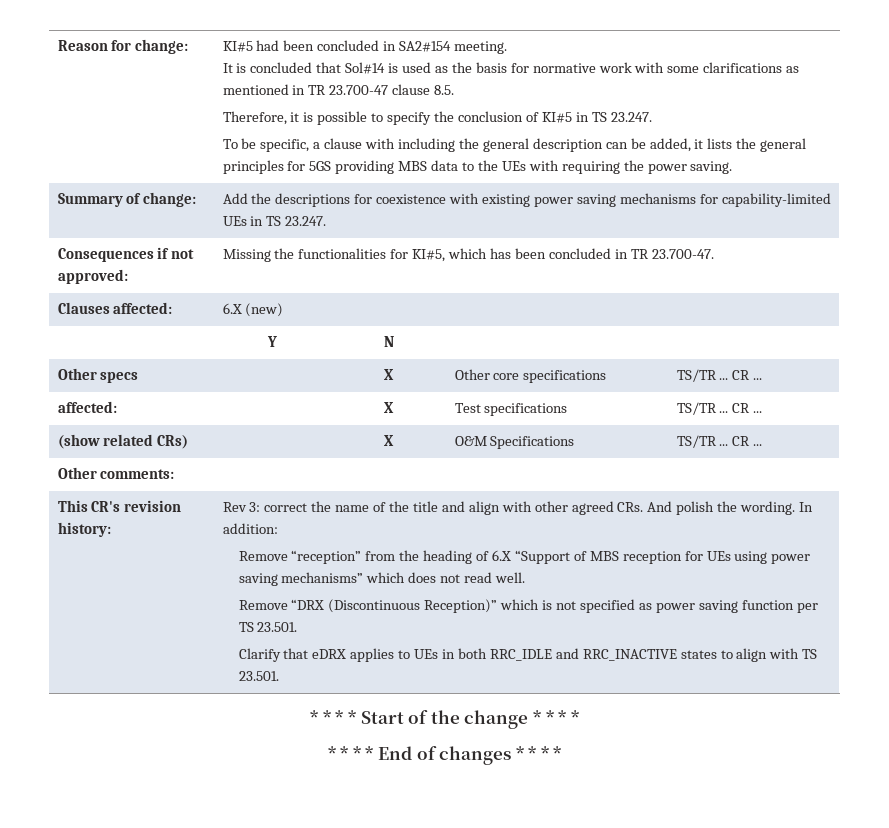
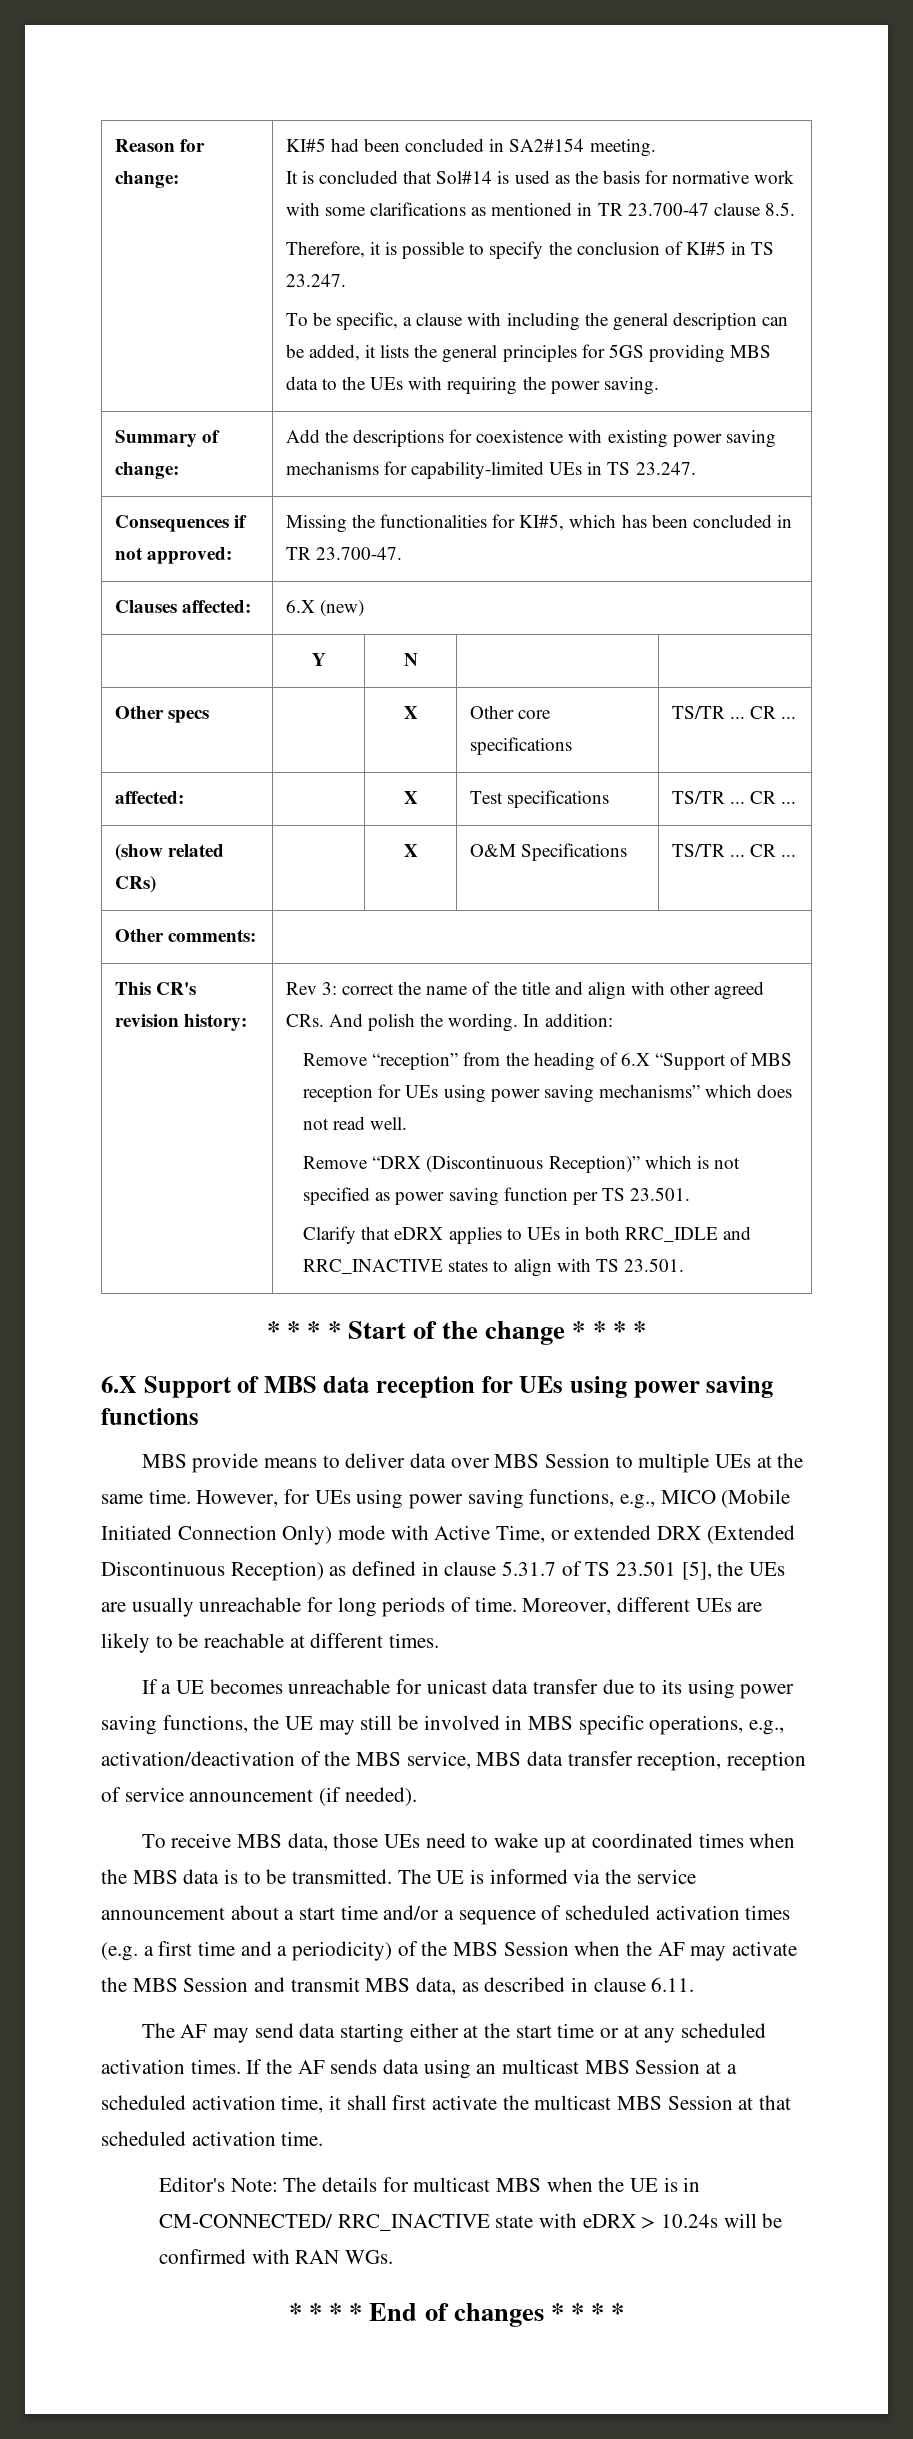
+ 6.X Support of MBS data reception for UEs using power saving functions
+ MBS provide means to deliver data over MBS Session to multiple UEs at the same time. However, for UEs using power saving functions, e.g., MICO (Mobile Initiated Connection Only) mode with Active Time, or extended DRX (Extended Discontinuous Reception) as defined in clause 5.31.7 of TS 23.501 [5], the UEs are usually unreachable for long periods of time. Moreover, different UEs are likely to be reachable at different times.
+ If a UE becomes unreachable for unicast data transfer due to its using power saving functions, the UE may still be involved in MBS specific operations, e.g., activation/deactivation of the MBS service, MBS data transfer reception, reception of service announcement (if needed).
+ To receive MBS data, those UEs need to wake up at coordinated times when the MBS data is to be transmitted. The UE is informed via the service announcement about a start time and/or a sequence of scheduled activation times (e.g. a first time and a periodicity) of the MBS Session when the AF may activate the MBS Session and transmit MBS data, as described in clause 6.11.
+ The AF may send data starting either at the start time or at any scheduled activation times. If the AF sends data using an multicast MBS Session at a scheduled activation time, it shall first activate the multicast MBS Session at that scheduled activation time.
+ Editor's Note: The details for multicast MBS when the UE is in CM-CONNECTED/ RRC_INACTIVE state with eDRX > 10.24s will be confirmed with RAN WGs.

